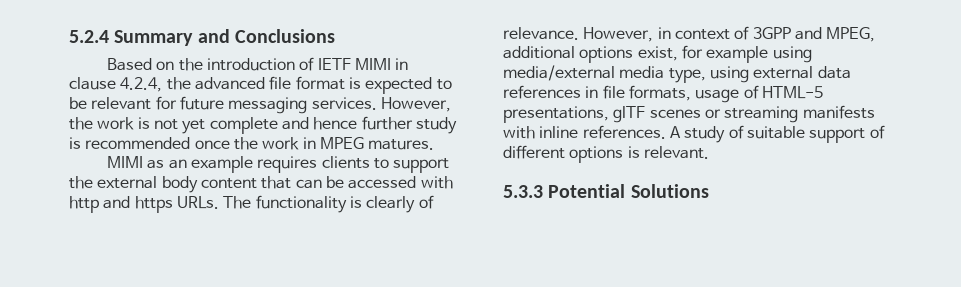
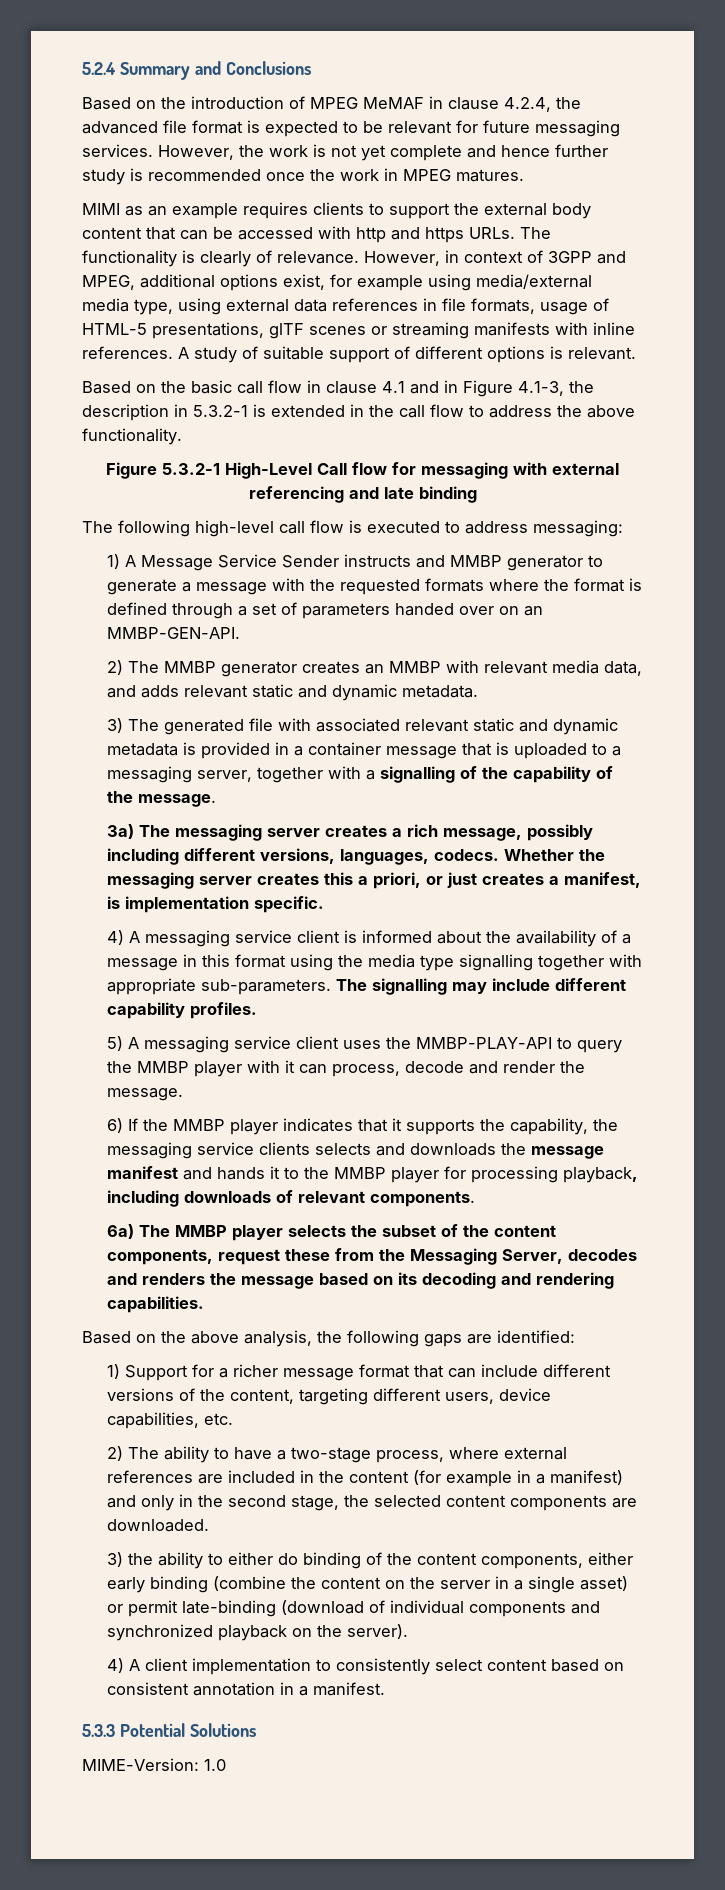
- Based on the introduction of IETF MIMI in clause 4.2.4, the advanced file format is expected to be relevant for future messaging services.
+ Based on the introduction of MPEG MeMAF in clause 4.2.4, the advanced file format is expected to be relevant for future messaging services.
+ Based on the basic call flow in clause 4.1 and in Figure 4.1-3, the description in 5.3.2-1 is extended in the call flow to address the above functionality.
+ Figure 5.3.2-1 High-Level Call flow for messaging with external referencing and late binding
+ The following high-level call flow is executed to address messaging:
+ 1) A Message Service Sender instructs and MMBP generator to generate a message with the requested formats where the format is defined through a set of parameters handed over on an MMBP-GEN-API.
+ 2) The MMBP generator creates an MMBP with relevant media data, and adds relevant static and dynamic metadata.
+ 3) The generated file with associated relevant static and dynamic metadata is provided in a container message that is uploaded to a messaging server, together with a signalling of the capability of the message.
+ 3a) The messaging server creates a rich message, possibly including different versions, languages, codecs. Whether the messaging server creates this a priori, or just creates a manifest, is implementation specific.
+ 4) A messaging service client is informed about the availability of a message in this format using the media type signalling together with appropriate sub-parameters. The signalling may include different capability profiles.
+ 5) A messaging service client uses the MMBP-PLAY-API to query the MMBP player with it can process, decode and render the message.
+ 6) If the MMBP player indicates that it supports the capability, the messaging service clients selects and downloads the message manifest and hands it to the MMBP player for processing playback, including downloads of relevant components.
+ 6a) The MMBP player selects the subset of the content components, request these from the Messaging Server, decodes and renders the message based on its decoding and rendering capabilities.
+ Based on the above analysis, the following gaps are identified:
+ 1) Support for a richer message format that can include different versions of the content, targeting different users, device capabilities, etc.
+ 2) The ability to have a two-stage process, where external references are included in the content (for example in a manifest) and only in the second stage, the selected content components are downloaded.
+ 3) the ability to either do binding of the content components, either early binding (combine the content on the server in a single asset) or permit late-binding (download of individual components and synchronized playback on the server).
+ 4) A client implementation to consistently select content based on consistent annotation in a manifest.
+ MIME-Version: 1.0

